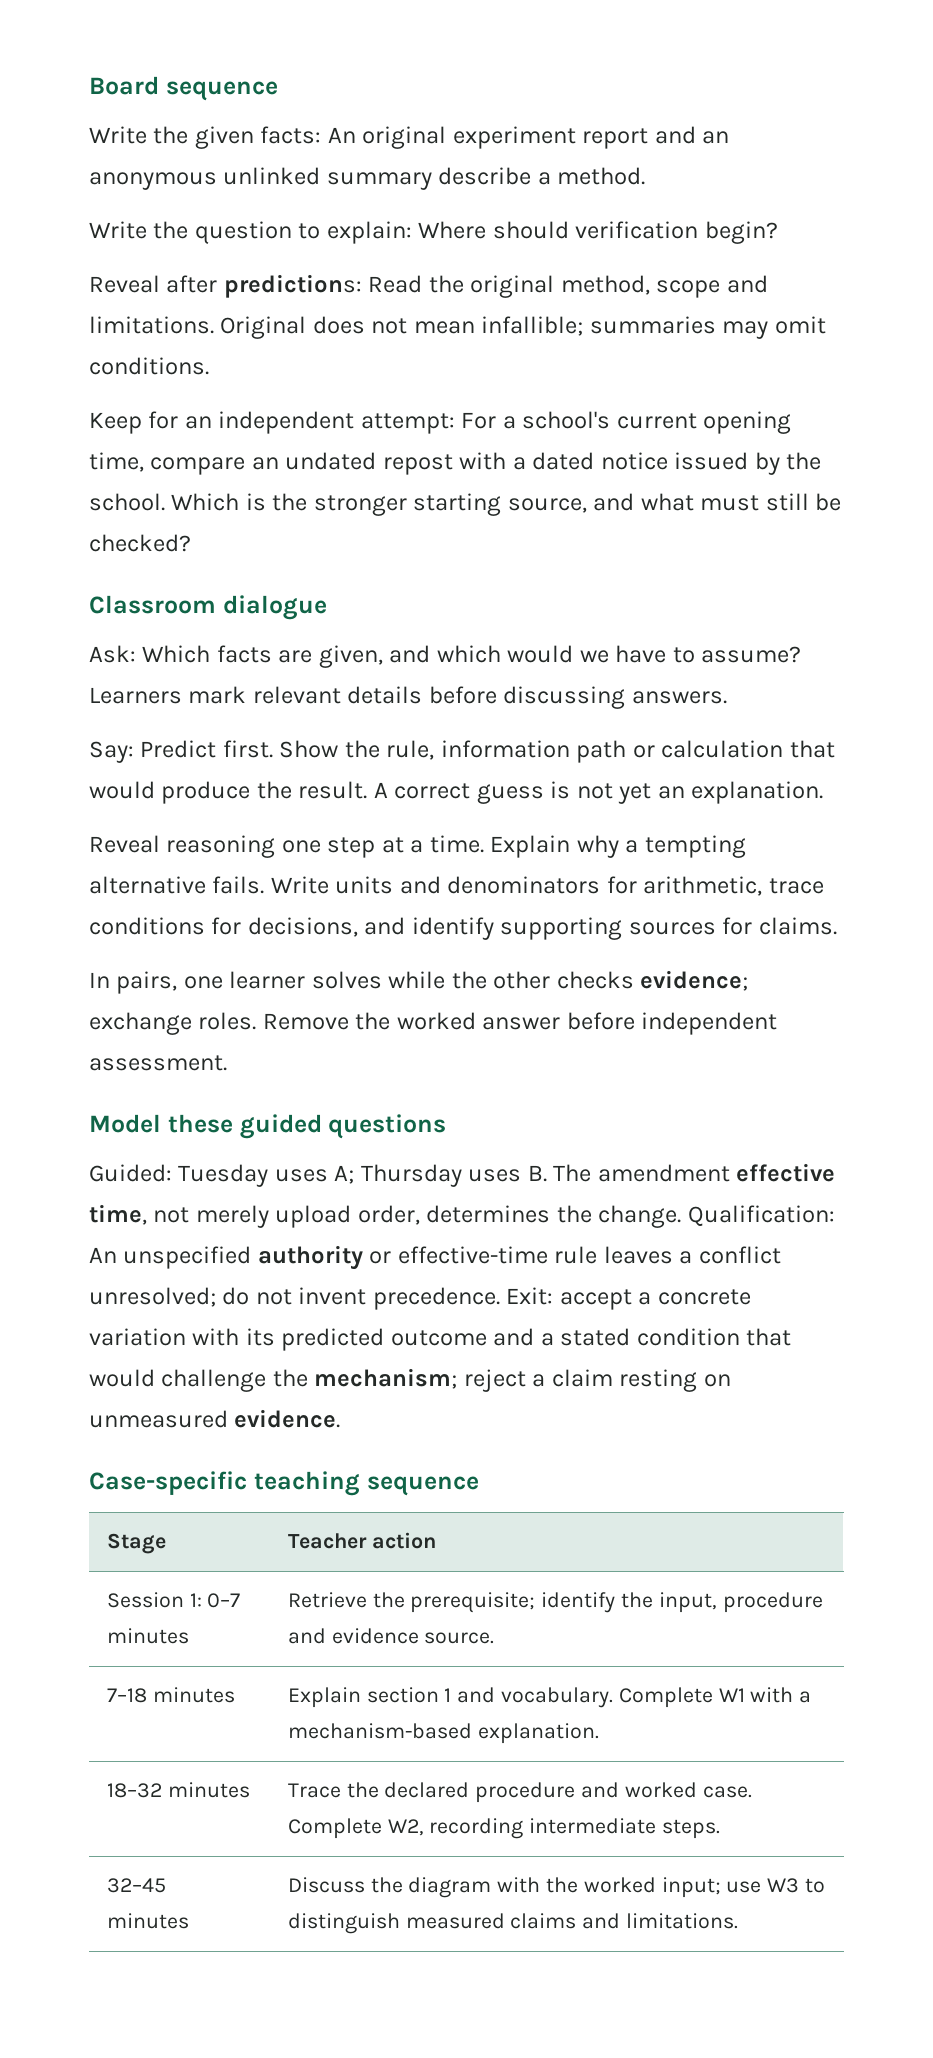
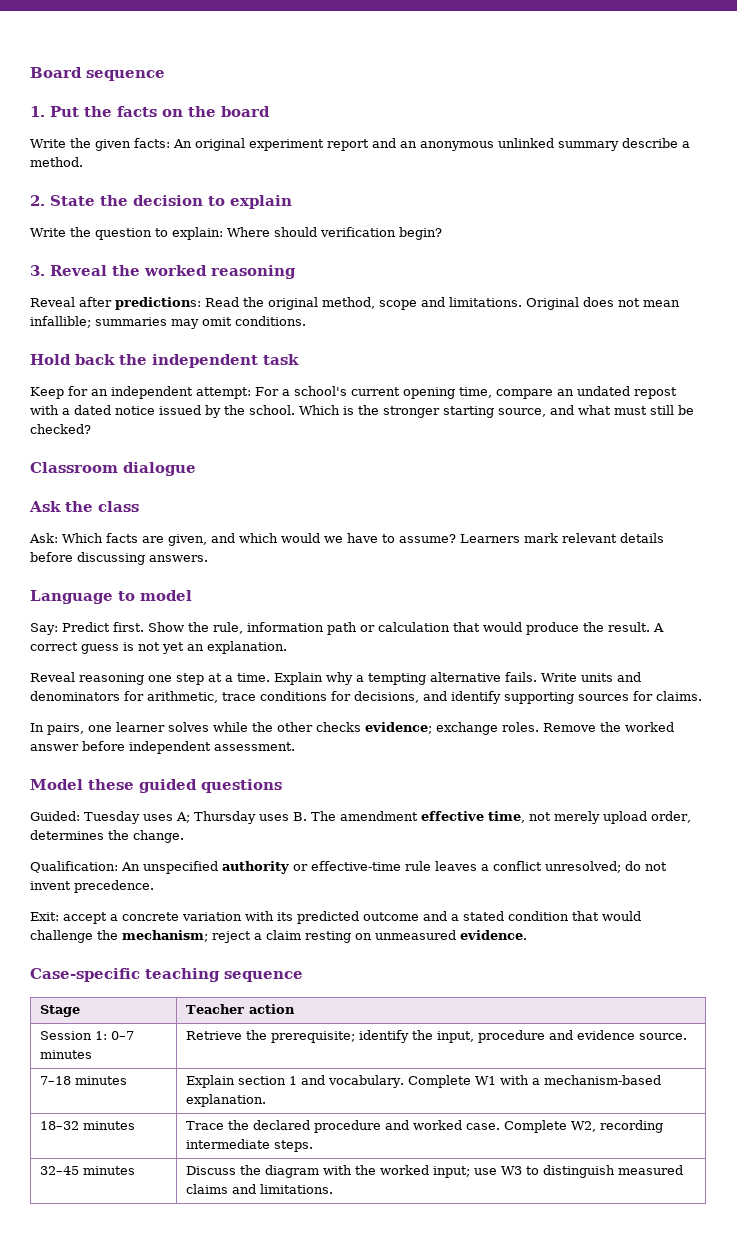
+ 1. Put the facts on the board
+ 2. State the decision to explain
+ 3. Reveal the worked reasoning
+ Hold back the independent task
+ Ask the class
+ Language to model
- Guided: Tuesday uses A; Thursday uses B. The amendment effective time, not merely upload order, determines the change. Qualification: An unspecified authority or effective-time rule leaves a conflict unresolved; do not invent precedence. Exit: accept a concrete variation with its predicted outcome and a stated condition that would challenge the mechanism; reject a claim resting on unmeasured evidence.
+ Guided: Tuesday uses A; Thursday uses B. The amendment effective time, not merely upload order, determines the change.
+ Qualification: An unspecified authority or effective-time rule leaves a conflict unresolved; do not invent precedence.
+ Exit: accept a concrete variation with its predicted outcome and a stated condition that would challenge the mechanism; reject a claim resting on unmeasured evidence.

